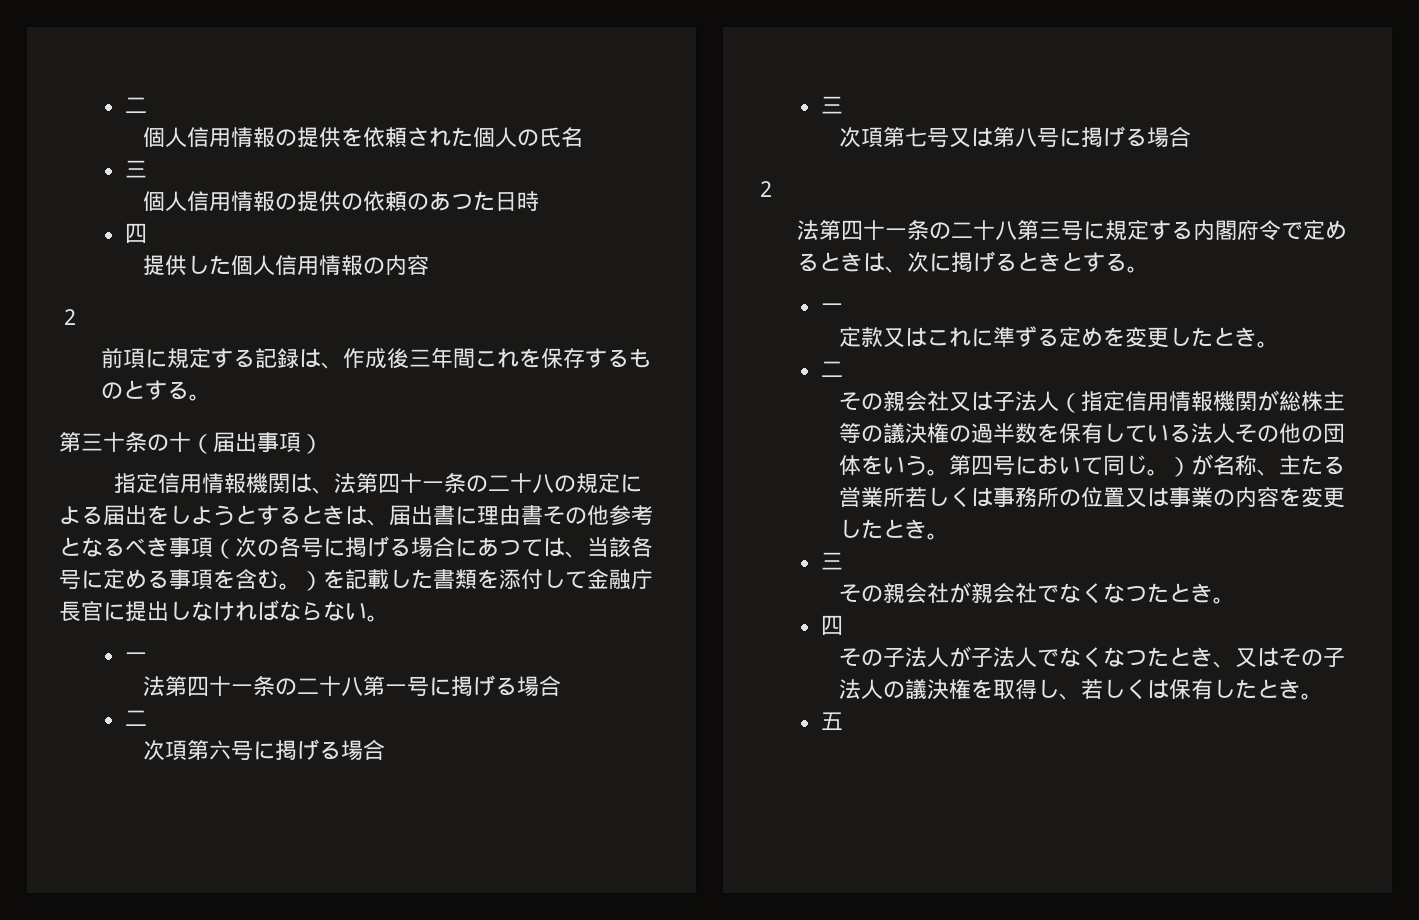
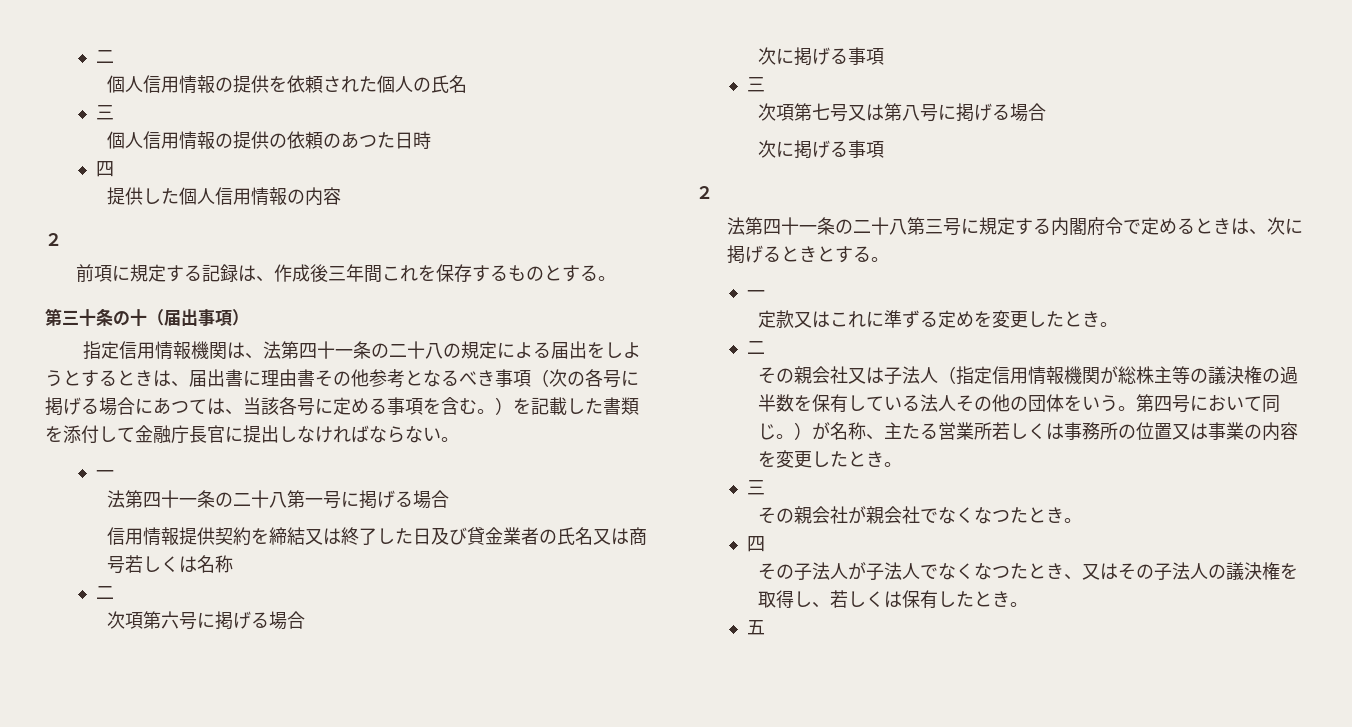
+ 信用情報提供契約を締結又は終了した日及び貸金業者の氏名又は商号若しくは名称
  次項第六号に掲げる場合
+ 次に掲げる事項
  次項第七号又は第八号に掲げる場合
+ 次に掲げる事項

